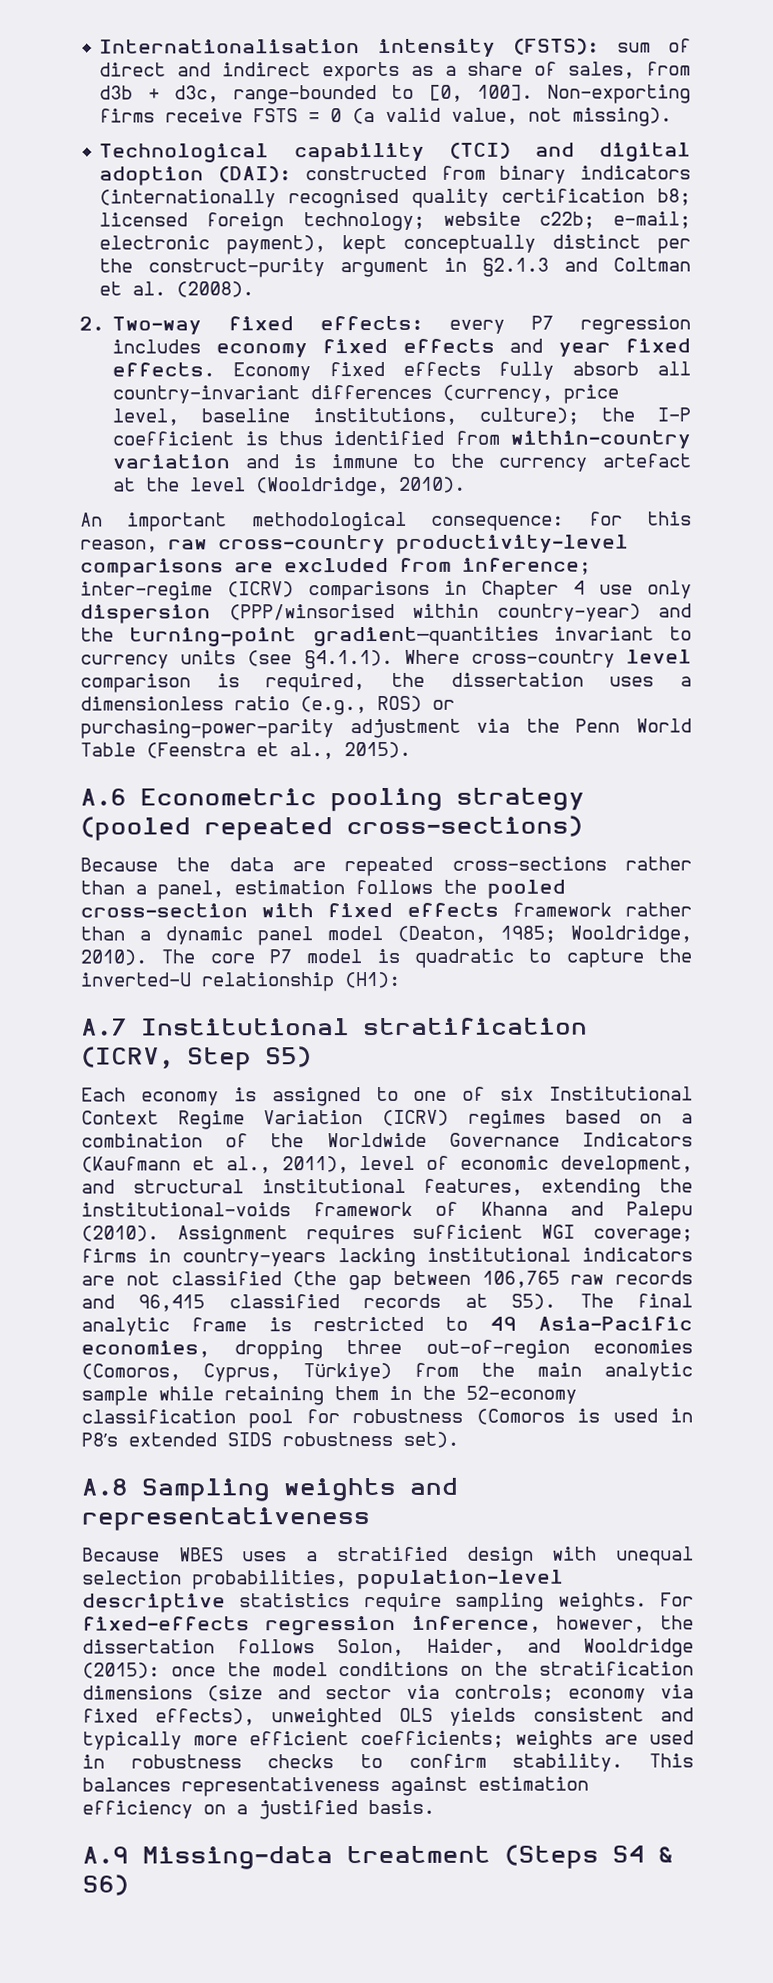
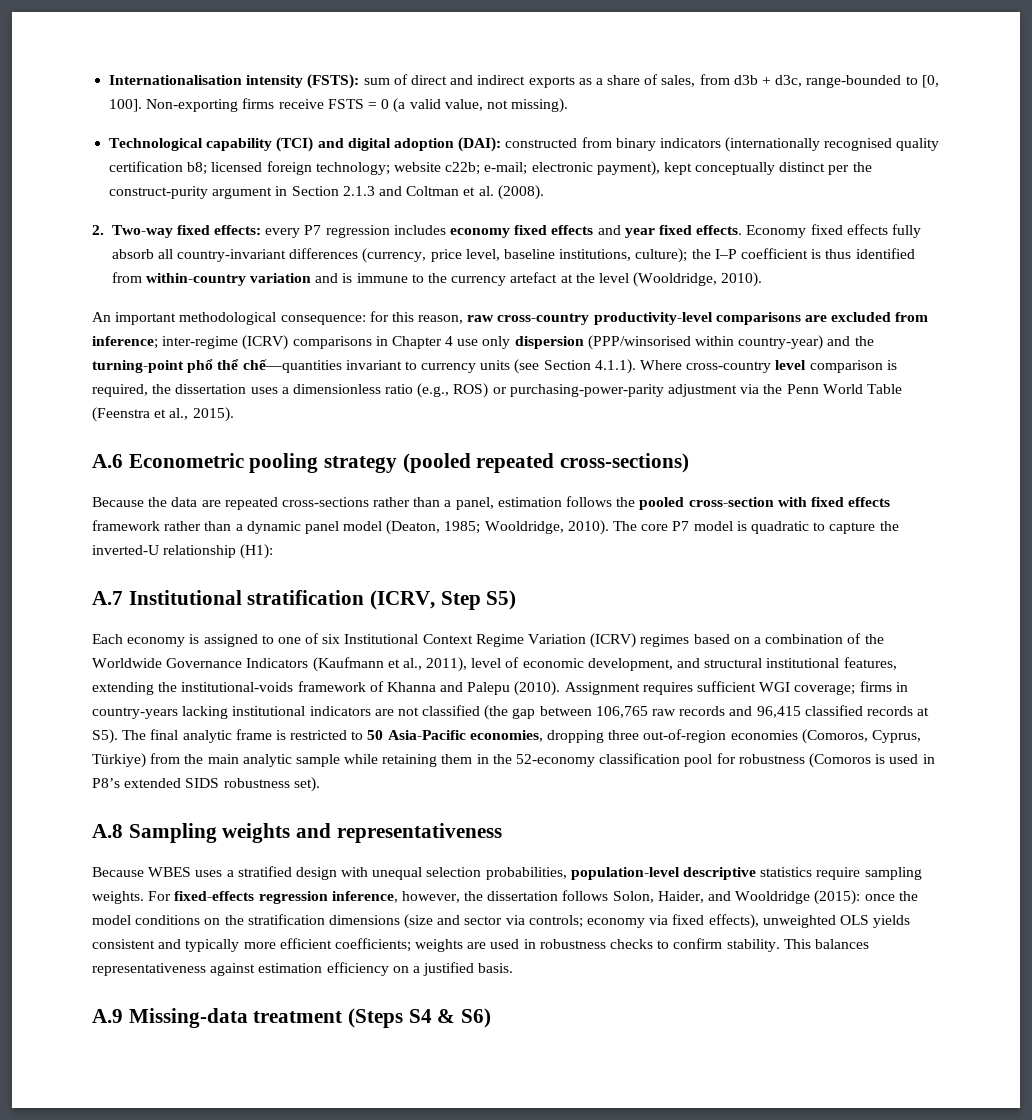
- Technological capability (TCI) and digital adoption (DAI): constructed from binary indicators (internationally recognised quality certification b8; licensed foreign technology; website c22b; e-mail; electronic payment), kept conceptually distinct per the construct-purity argument in §2.1.3 and Coltman et al. (2008).
+ Technological capability (TCI) and digital adoption (DAI): constructed from binary indicators (internationally recognised quality certification b8; licensed foreign technology; website c22b; e-mail; electronic payment), kept conceptually distinct per the construct-purity argument in Section 2.1.3 and Coltman et al. (2008).
- inter-regime (ICRV) comparisons in Chapter 4 use only dispersion (PPP/winsorised within country-year) and the turning-point gradient—quantities invariant to currency units (see §4.1.1). Where cross-country level comparison is required, the dissertation uses a dimensionless ratio (e.g., ROS) or purchasing-power-parity adjustment via the Penn World Table (Feenstra et al., 2015).
+ inter-regime (ICRV) comparisons in Chapter 4 use only dispersion (PPP/winsorised within country-year) and the turning-point phổ thể chế—quantities invariant to currency units (see Section 4.1.1). Where cross-country level comparison is required, the dissertation uses a dimensionless ratio (e.g., ROS) or purchasing-power-parity adjustment via the Penn World Table (Feenstra et al., 2015).
- firms in country-years lacking institutional indicators are not classified (the gap between 106,765 raw records and 96,415 classified records at S5). The final analytic frame is restricted to 49 Asia-Pacific economies, dropping three out-of-region economies (Comoros, Cyprus, Türkiye) from the main analytic sample while retaining them in the 52-economy classification pool for robustness (Comoros is used in P8’s extended SIDS robustness set).
+ firms in country-years lacking institutional indicators are not classified (the gap between 106,765 raw records and 96,415 classified records at S5). The final analytic frame is restricted to 50 Asia-Pacific economies, dropping three out-of-region economies (Comoros, Cyprus, Türkiye) from the main analytic sample while retaining them in the 52-economy classification pool for robustness (Comoros is used in P8’s extended SIDS robustness set).

